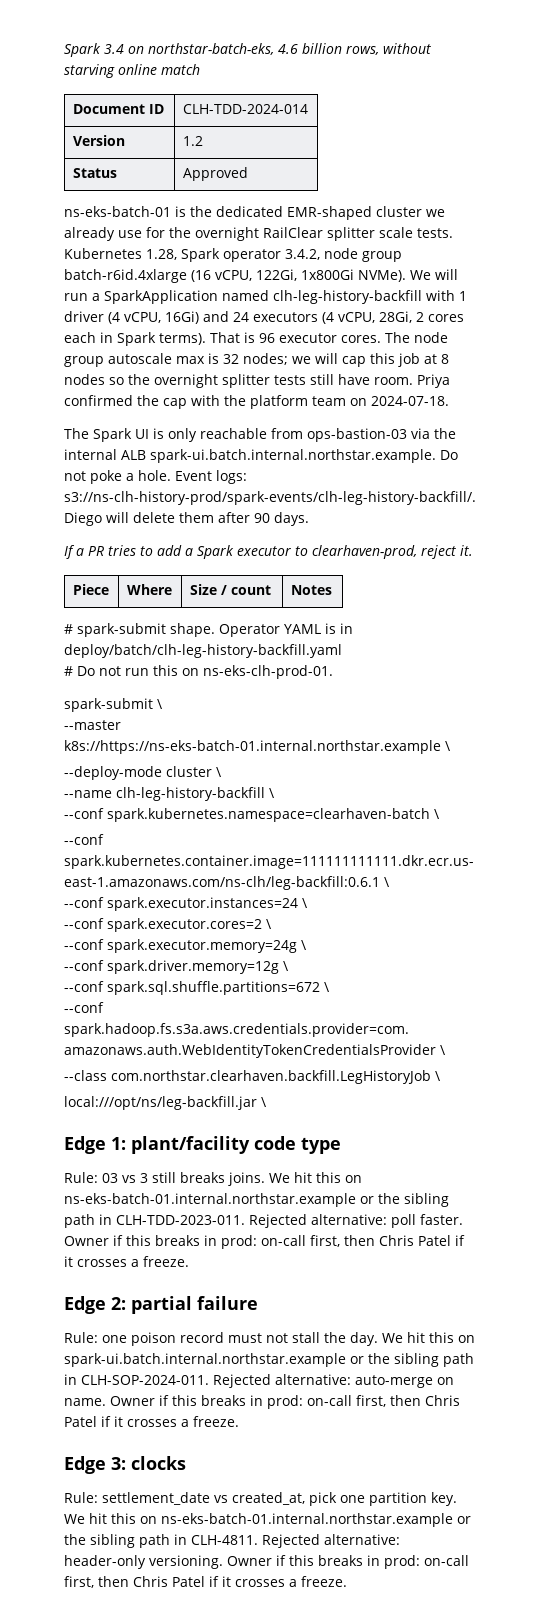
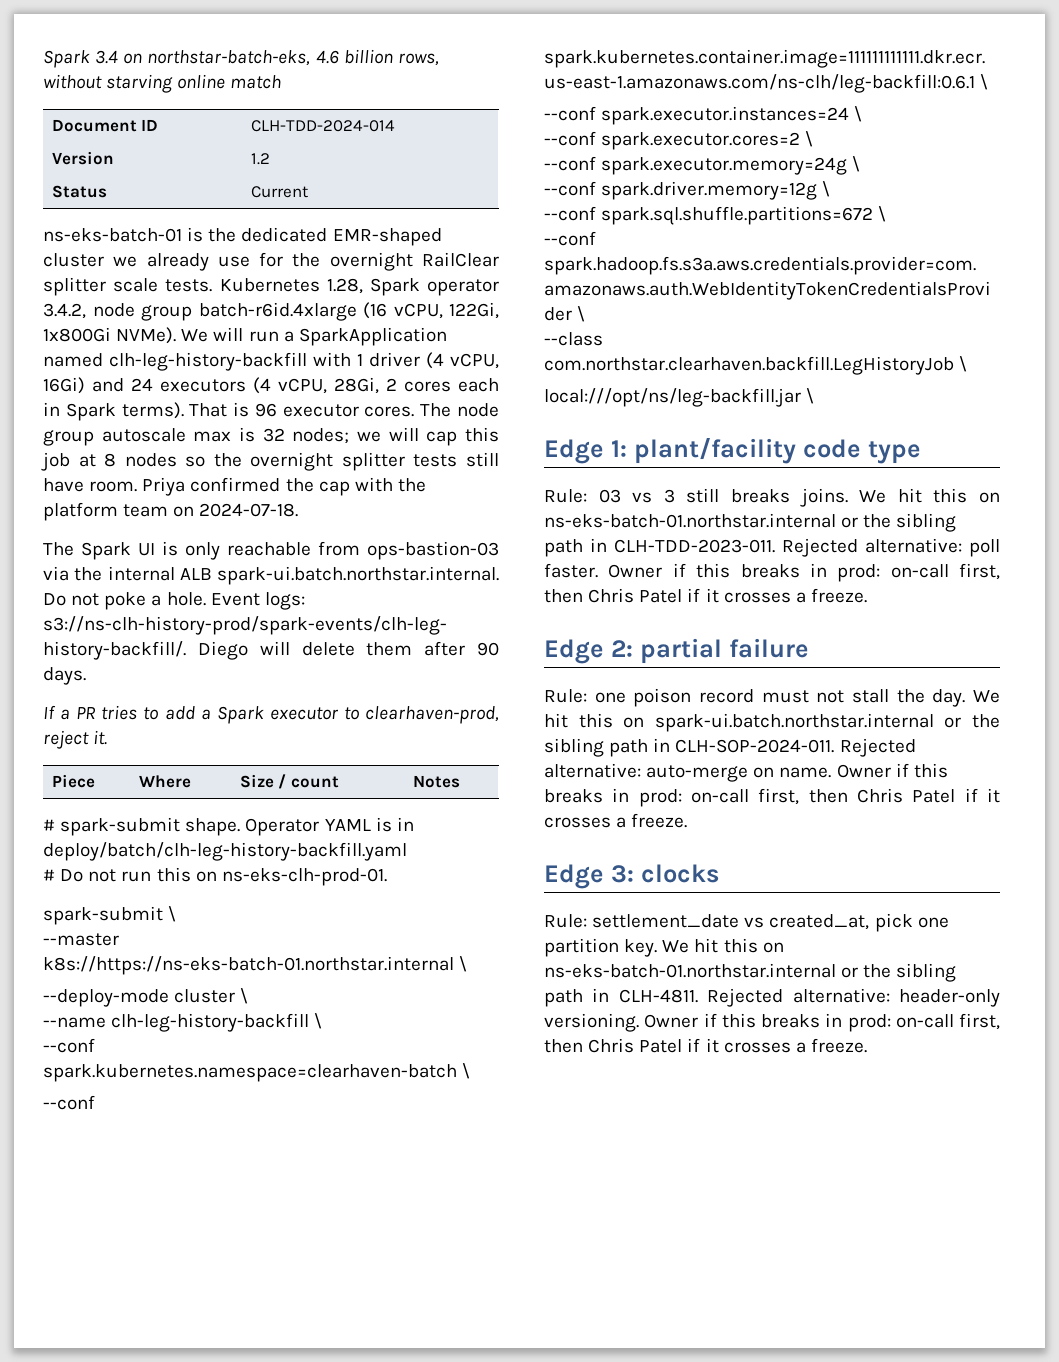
- Status | Approved
+ Status | Current
- The Spark UI is only reachable from ops-bastion-03 via the internal ALB spark-ui.batch.internal.northstar.example. Do not poke a hole.
+ The Spark UI is only reachable from ops-bastion-03 via the internal ALB spark-ui.batch.northstar.internal. Do not poke a hole.
- --master k8s://https://ns-eks-batch-01.internal.northstar.example \
+ --master k8s://https://ns-eks-batch-01.northstar.internal \
- We hit this on ns-eks-batch-01.internal.northstar.example or the sibling path in CLH-TDD-2023-011.
+ We hit this on ns-eks-batch-01.northstar.internal or the sibling path in CLH-TDD-2023-011.
- We hit this on spark-ui.batch.internal.northstar.example or the sibling path in CLH-SOP-2024-011.
+ We hit this on spark-ui.batch.northstar.internal or the sibling path in CLH-SOP-2024-011.
- We hit this on ns-eks-batch-01.internal.northstar.example or the sibling path in CLH-4811.
+ We hit this on ns-eks-batch-01.northstar.internal or the sibling path in CLH-4811.

